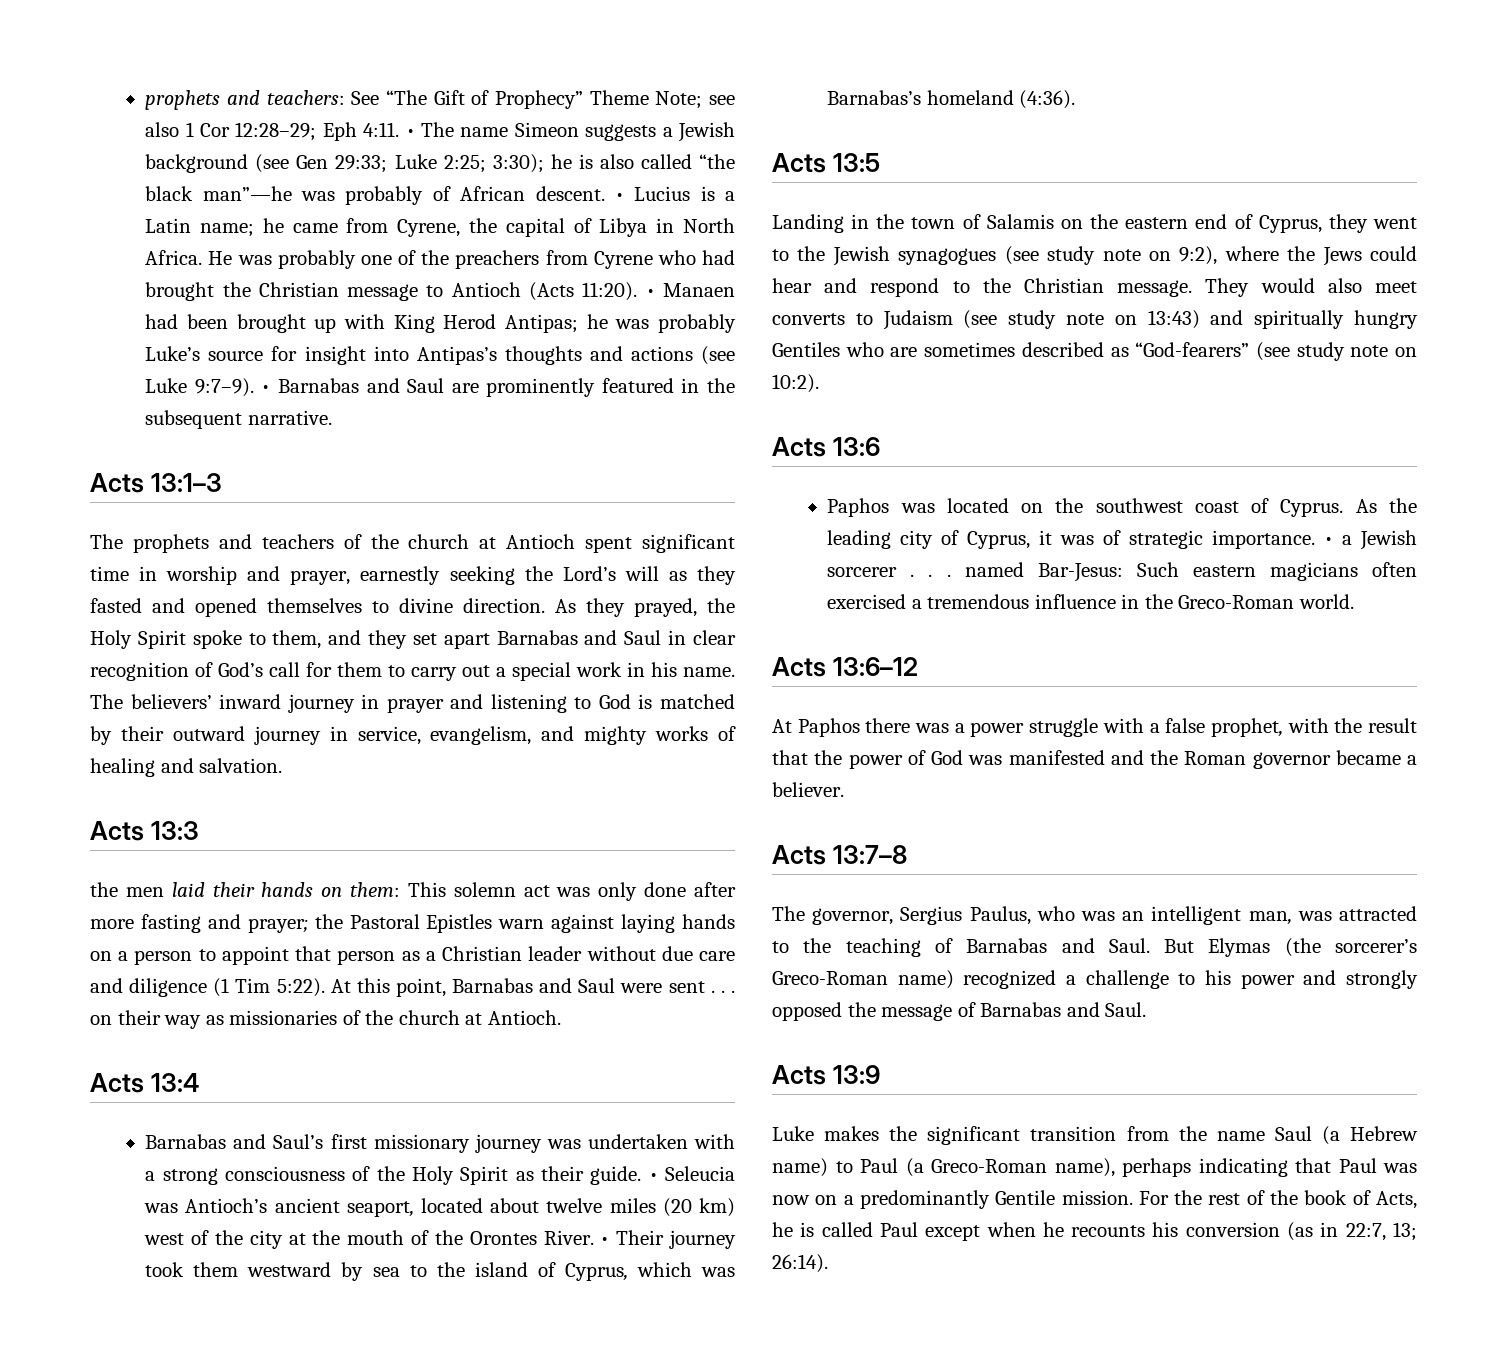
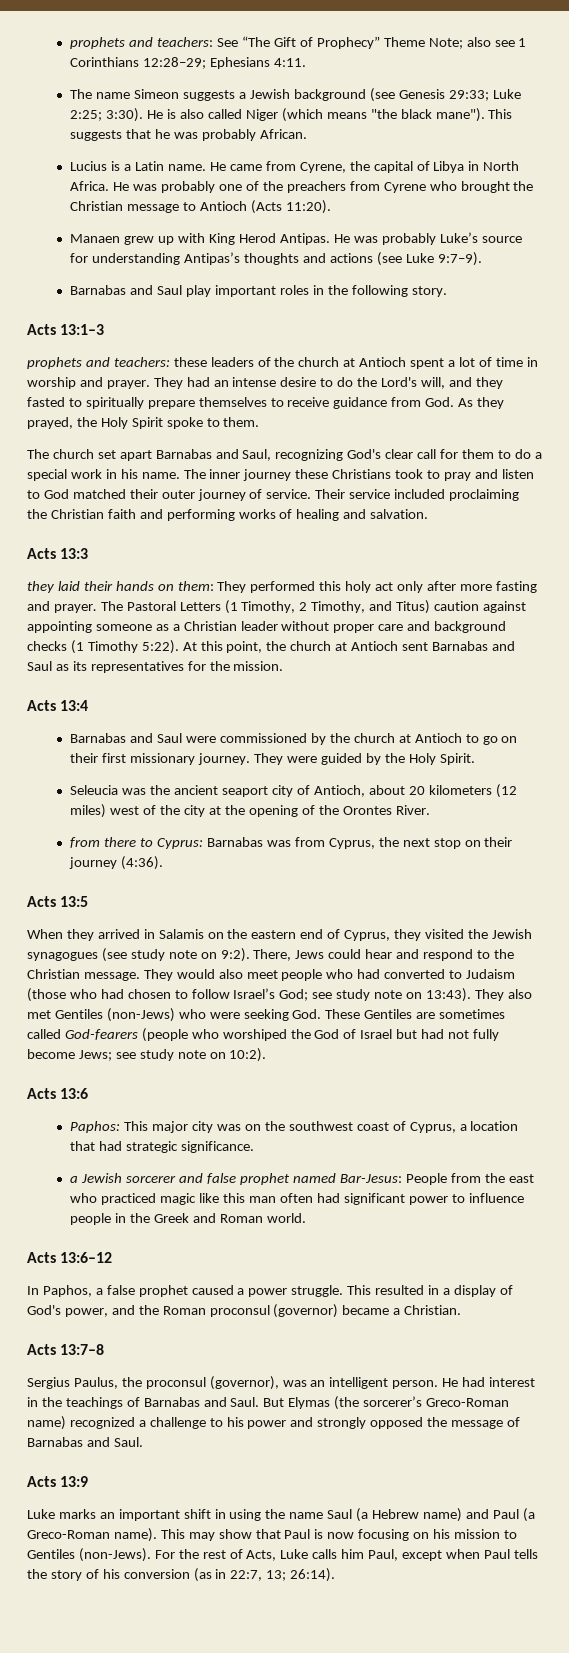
- prophets and teachers: See “The Gift of Prophecy” Theme Note; see also 1 Cor 12:28–29; Eph 4:11. • The name Simeon suggests a Jewish background (see Gen 29:33; Luke 2:25; 3:30); he is also called “the black man”—he was probably of African descent. • Lucius is a Latin name; he came from Cyrene, the capital of Libya in North Africa.
+ prophets and teachers: See “The Gift of Prophecy” Theme Note; also see 1 Corinthians 12:28–29; Ephesians 4:11.
+ The name Simeon suggests a Jewish background (see Genesis 29:33; Luke 2:25; 3:30). He is also called Niger (which means "the black mane"). This suggests that he was probably African.
+ Lucius is a Latin name. He came from Cyrene, the capital of Libya in North Africa.
- He was probably one of the preachers from Cyrene who had brought the Christian message to Antioch (Acts 11:20). • Manaen had been brought up with King Herod Antipas; he was probably Luke’s source for insight into Antipas’s thoughts and actions (see Luke 9:7–9). • Barnabas and Saul are prominently featured in the subsequent narrative.
+ He was probably one of the preachers from Cyrene who brought the Christian message to Antioch (Acts 11:20).
+ Manaen grew up with King Herod Antipas. He was probably Luke’s source for understanding Antipas’s thoughts and actions (see Luke 9:7–9).
+ Barnabas and Saul play important roles in the following story.
- The prophets and teachers of the church at Antioch spent significant time in worship and prayer, earnestly seeking the Lord’s will as they fasted and opened themselves to divine direction. As they prayed, the Holy Spirit spoke to them, and they set apart Barnabas and Saul in clear recognition of God’s call for them to carry out a special work in his name.
+ prophets and teachers: these leaders of the church at Antioch spent a lot of time in worship and prayer. They had an intense desire to do the Lord's will, and they fasted to spiritually prepare themselves to receive guidance from God. As they prayed, the Holy Spirit spoke to them.
+ The church set apart Barnabas and Saul, recognizing God's clear call for them to do a special work in his name.
- The believers’ inward journey in prayer and listening to God is matched by their outward journey in service, evangelism, and mighty works of healing and salvation.
+ The inner journey these Christians took to pray and listen to God matched their outer journey of service. Their service included proclaiming the Christian faith and performing works of healing and salvation.
- the men laid their hands on them: This solemn act was only done after more fasting and prayer; the Pastoral Epistles warn against laying hands on a person to appoint that person as a Christian leader without due care and diligence (1 Tim 5:22). At this point, Barnabas and Saul were sent . . . on their way as missionaries of the church at Antioch.
+ they laid their hands on them: They performed this holy act only after more fasting and prayer. The Pastoral Letters (1 Timothy, 2 Timothy, and Titus) caution against appointing someone as a Christian leader without proper care and background checks (1 Timothy 5:22). At this point, the church at Antioch sent Barnabas and Saul as its representatives for the mission.
  Acts 13:4
- Barnabas and Saul’s first missionary journey was undertaken with a strong consciousness of the Holy Spirit as their guide. • Seleucia was Antioch’s ancient seaport, located about twelve miles (20 km) west of the city at the mouth of the Orontes River. • Their journey took them westward by sea to the island of Cyprus, which was Barnabas’s homeland (4:36).
+ Barnabas and Saul were commissioned by the church at Antioch to go on their first missionary journey. They were guided by the Holy Spirit.
+ Seleucia was the ancient seaport city of Antioch, about 20 kilometers (12 miles) west of the city at the opening of the Orontes River.
+ from there to Cyprus: Barnabas was from Cyprus, the next stop on their journey (4:36).
  Acts 13:5
- Landing in the town of Salamis on the eastern end of Cyprus, they went to the Jewish synagogues (see study note on 9:2), where the Jews could hear and respond to the Christian message.
+ When they arrived in Salamis on the eastern end of Cyprus, they visited the Jewish synagogues (see study note on 9:2). There, Jews could hear and respond to the Christian message.
- They would also meet converts to Judaism (see study note on 13:43) and spiritually hungry Gentiles who are sometimes described as “God-fearers” (see study note on 10:2).
+ They would also meet people who had converted to Judaism (those who had chosen to follow Israel’s God; see study note on 13:43). They also met Gentiles (non-Jews) who were seeking God. These Gentiles are sometimes called God-fearers (people who worshiped the God of Israel but had not fully become Jews; see study note on 10:2).
- Paphos was located on the southwest coast of Cyprus. As the leading city of Cyprus, it was of strategic importance. • a Jewish sorcerer . . . named Bar-Jesus: Such eastern magicians often exercised a tremendous influence in the Greco-Roman world.
+ Paphos: This major city was on the southwest coast of Cyprus, a location that had strategic significance.
+ a Jewish sorcerer and false prophet named Bar-Jesus: People from the east who practiced magic like this man often had significant power to influence people in the Greek and Roman world.
  Acts 13:6–12
- At Paphos there was a power struggle with a false prophet, with the result that the power of God was manifested and the Roman governor became a believer.
+ In Paphos, a false prophet caused a power struggle. This resulted in a display of God's power, and the Roman proconsul (governor) became a Christian.
- The governor, Sergius Paulus, who was an intelligent man, was attracted to the teaching of Barnabas and Saul.
+ Sergius Paulus, the proconsul (governor), was an intelligent person. He had interest in the teachings of Barnabas and Saul.
- Luke makes the significant transition from the name Saul (a Hebrew name) to Paul (a Greco-Roman name), perhaps indicating that Paul was now on a predominantly Gentile mission. For the rest of the book of Acts, he is called Paul except when he recounts his conversion (as in 22:7, 13; 26:14).
+ Luke marks an important shift in using the name Saul (a Hebrew name) and Paul (a Greco-Roman name). This may show that Paul is now focusing on his mission to Gentiles (non-Jews). For the rest of Acts, Luke calls him Paul, except when Paul tells the story of his conversion (as in 22:7, 13; 26:14).

